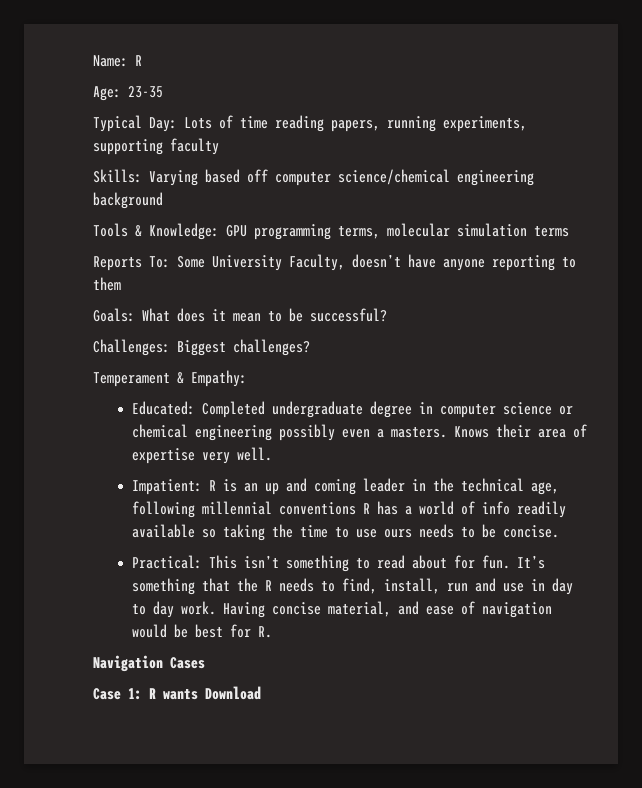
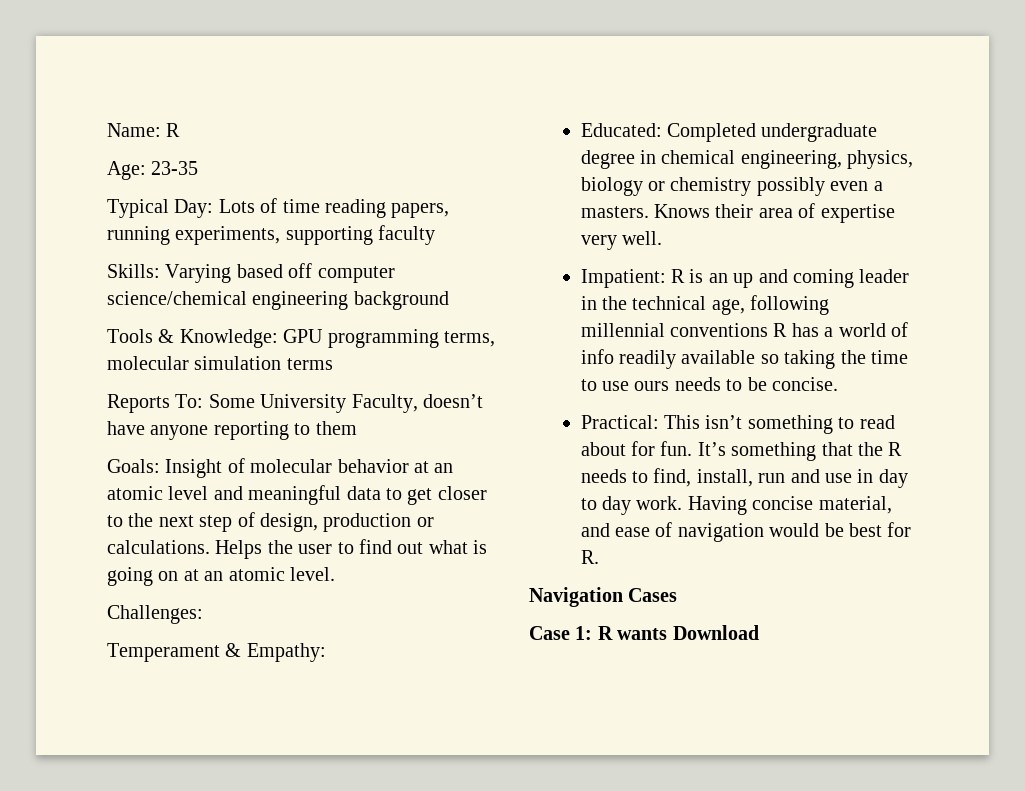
- Goals: What does it mean to be successful?
+ Goals: Insight of molecular behavior at an atomic level and meaningful data to get closer to the next step of design, production or calculations. Helps the user to find out what is going on at an atomic level.
- Challenges: Biggest challenges?
+ Challenges:
- Educated: Completed undergraduate degree in computer science or chemical engineering possibly even a masters.
+ Educated: Completed undergraduate degree in chemical engineering, physics, biology or chemistry possibly even a masters.

